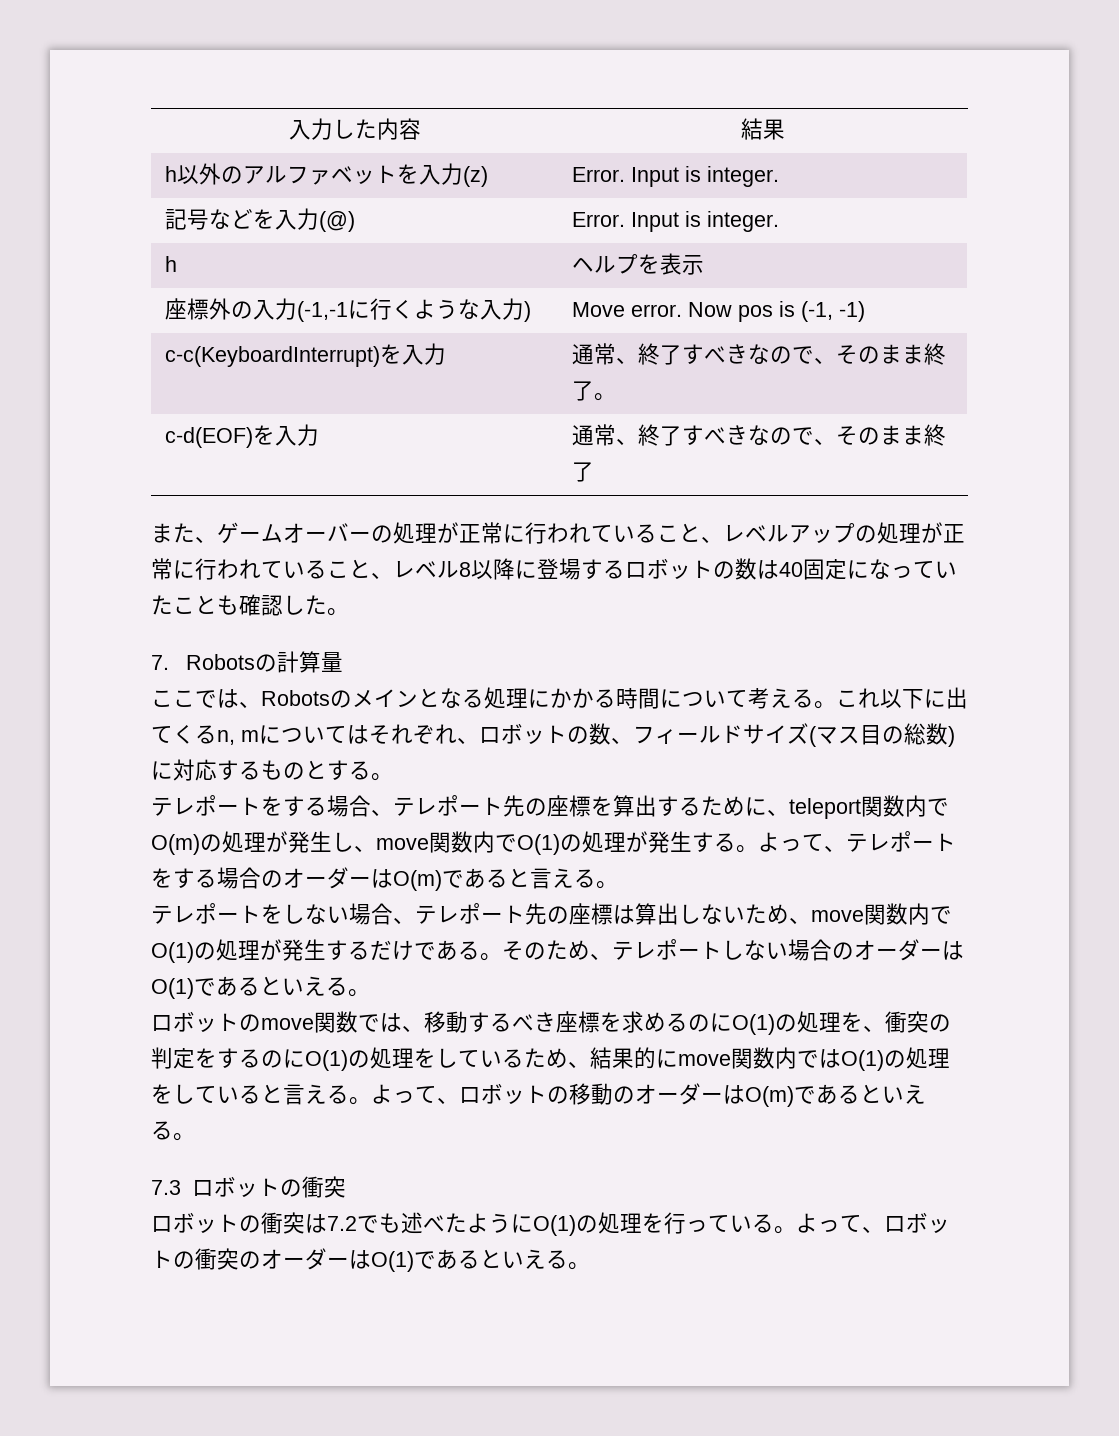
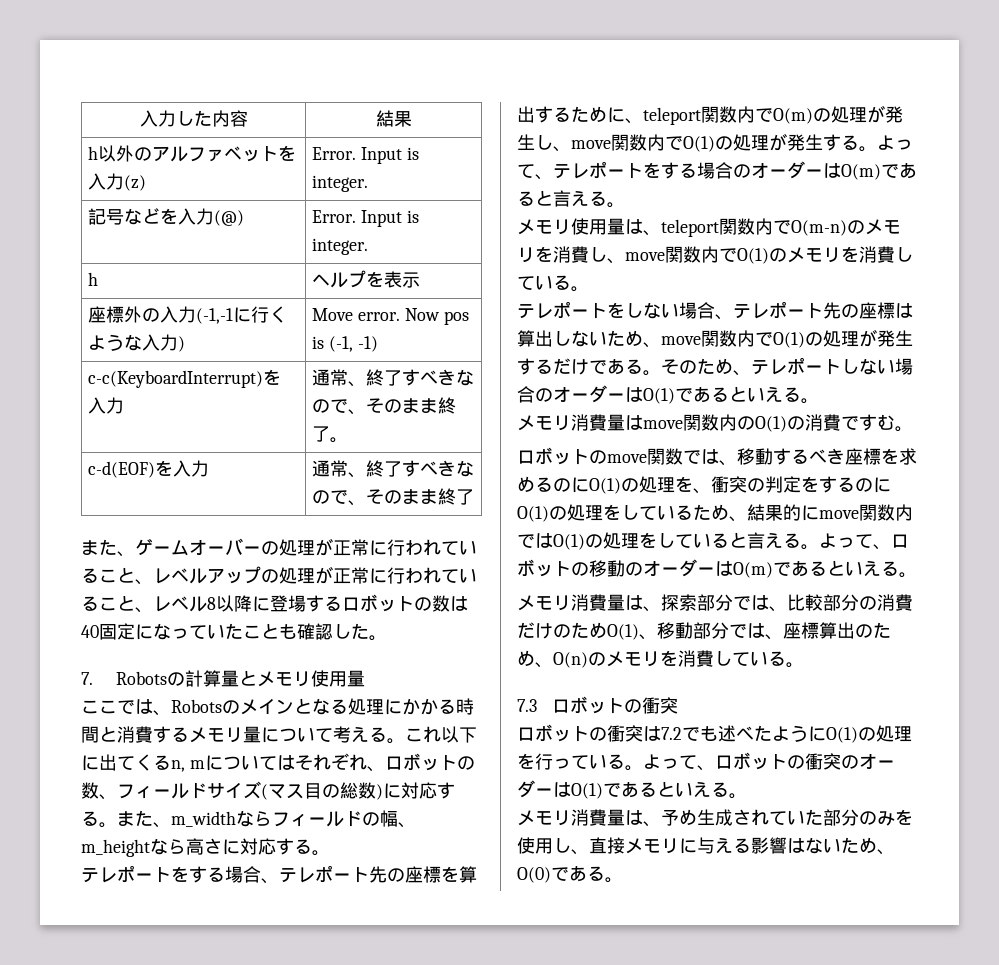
- 7. Robotsの計算量
+ 7. Robotsの計算量とメモリ使用量
- ここでは、Robotsのメインとなる処理にかかる時間について考える。
+ ここでは、Robotsのメインとなる処理にかかる時間と消費するメモリ量について考える。
- これ以下に出てくるn, mについてはそれぞれ、ロボットの数、フィールドサイズ(マス目の総数)に対応するものとする。
+ これ以下に出てくるn, mについてはそれぞれ、ロボットの数、フィールドサイズ(マス目の総数)に対応する。また、m_widthならフィールドの幅、m_heightなら高さに対応する。
+ メモリ使用量は、teleport関数内でO(m-n)のメモリを消費し、move関数内でO(1)のメモリを消費している。
+ メモリ消費量はmove関数内のO(1)の消費ですむ。
+ メモリ消費量は、探索部分では、比較部分の消費だけのためO(1)、移動部分では、座標算出のため、O(n)のメモリを消費している。
+ メモリ消費量は、予め生成されていた部分のみを使用し、直接メモリに与える影響はないため、O(0)である。

